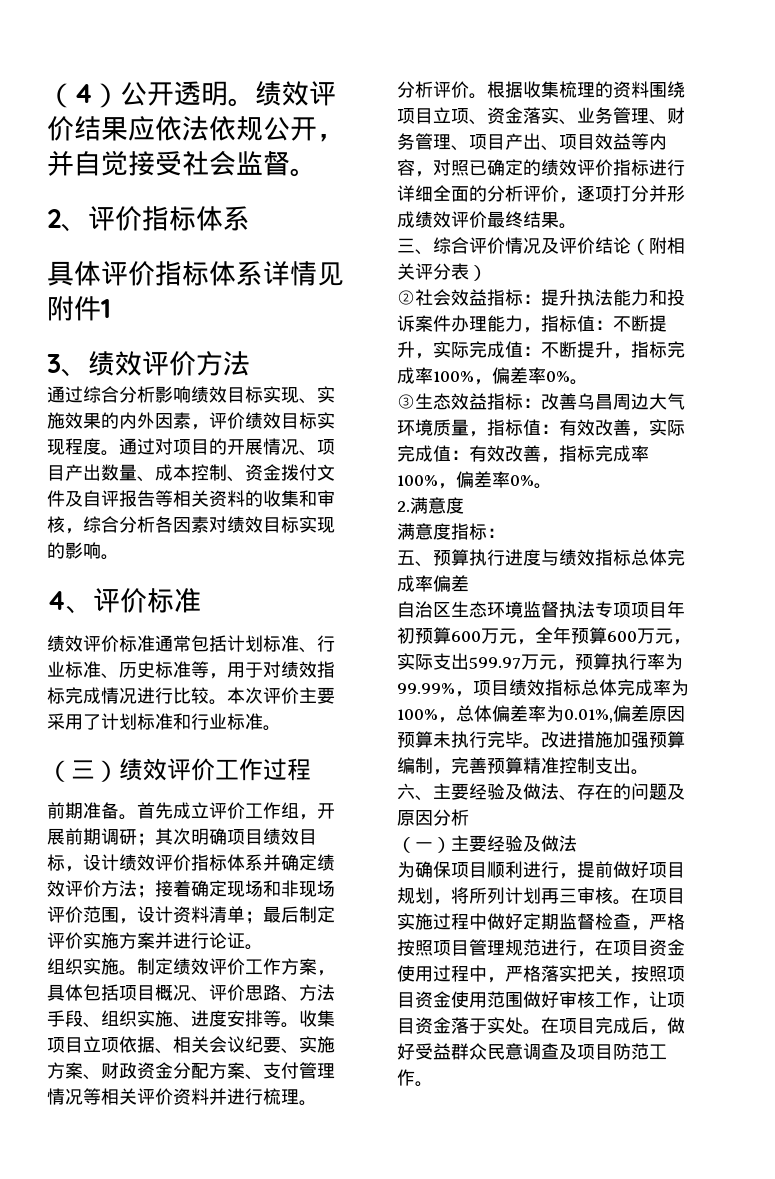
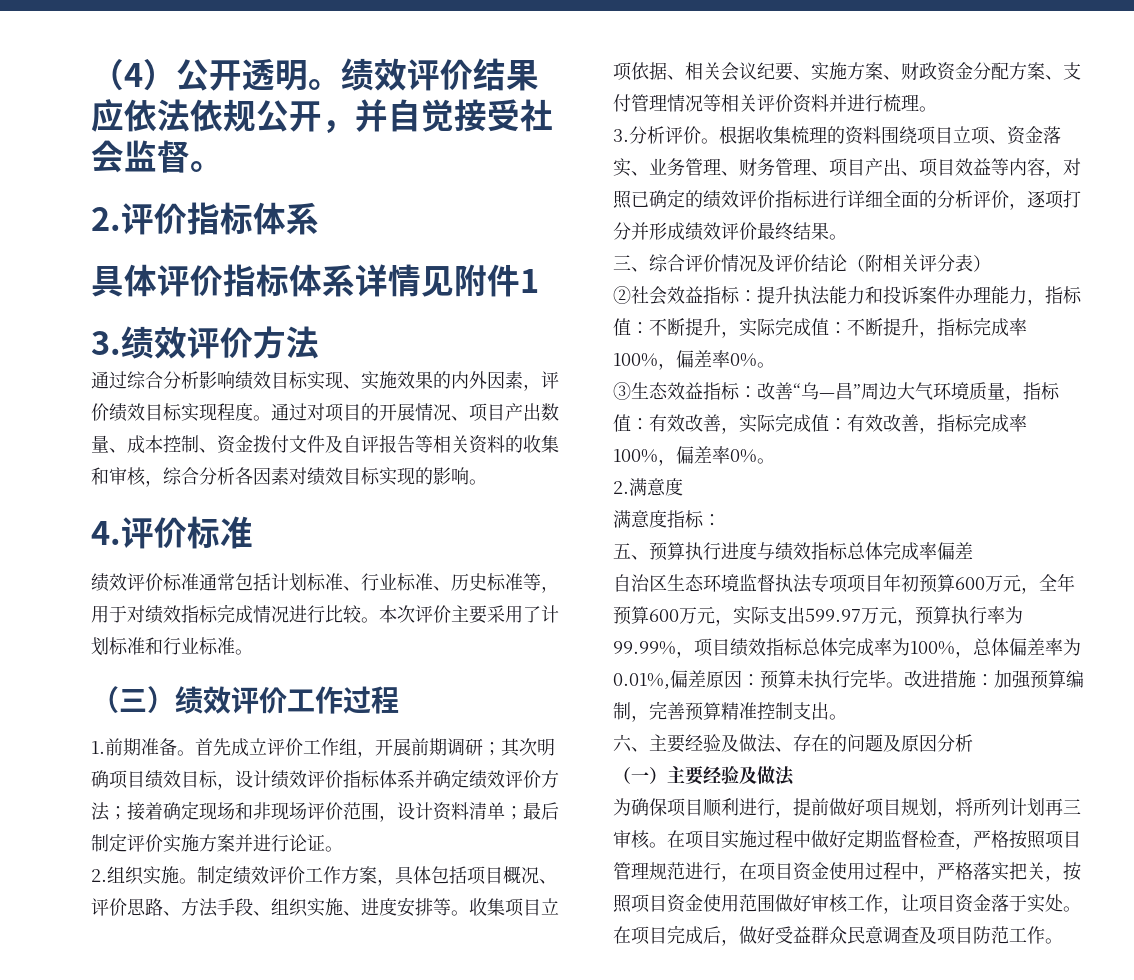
- 2、评价指标体系
+ 2.评价指标体系
- 3、绩效评价方法
+ 3.绩效评价方法
- 4、评价标准
+ 4.评价标准
- 前期准备。
+ 1.前期准备。
- 组织实施。
+ 2.组织实施。
- 分析评价。
+ 3.分析评价。
- ③生态效益指标：改善乌昌周边大气环境质量，指标值：有效改善，实际完成值：有效改善，指标完成率100%，偏差率0%。
+ ③生态效益指标：改善“乌—昌”周边大气环境质量，指标值：有效改善，实际完成值：有效改善，指标完成率100%，偏差率0%。
- 自治区生态环境监督执法专项项目年初预算600万元，全年预算600万元，实际支出599.97万元，预算执行率为99.99%，项目绩效指标总体完成率为100%，总体偏差率为0.01%,偏差原因预算未执行完毕。
+ 自治区生态环境监督执法专项项目年初预算600万元，全年预算600万元，实际支出599.97万元，预算执行率为99.99%，项目绩效指标总体完成率为100%，总体偏差率为0.01%,偏差原因：预算未执行完毕。
- 改进措施加强预算编制，完善预算精准控制支出。
+ 改进措施：加强预算编制，完善预算精准控制支出。

